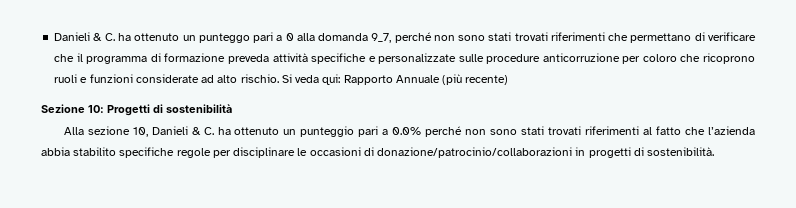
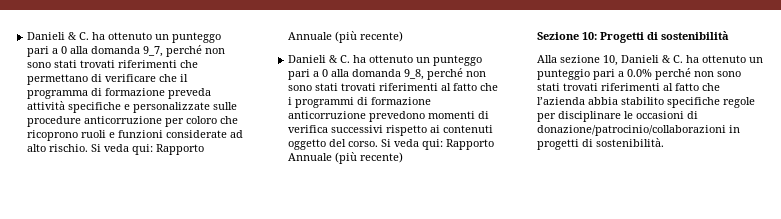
+ Danieli & C. ha ottenuto un punteggo pari a 0 alla domanda 9_8, perché non sono stati trovati riferimenti al fatto che i programmi di formazione anticorruzione prevedono momenti di verifica successivi rispetto ai contenuti oggetto del corso. Si veda qui: Rapporto Annuale (più recente)

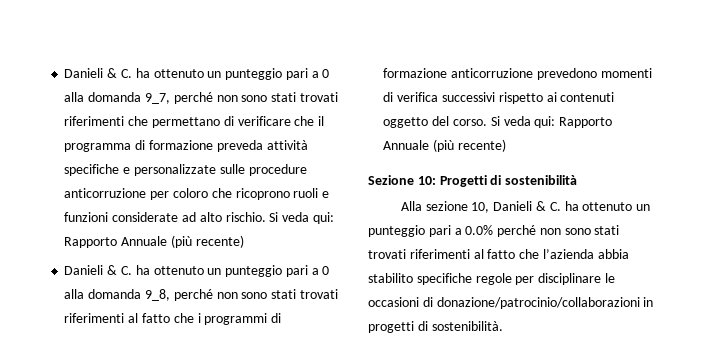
- Danieli & C. ha ottenuto un punteggo pari a 0 alla domanda 9_7, perché non sono stati trovati riferimenti che permettano di verificare che il programma di formazione preveda attività specifiche e personalizzate sulle procedure anticorruzione per coloro che ricoprono ruoli e funzioni considerate ad alto rischio.
+ Danieli & C. ha ottenuto un punteggio pari a 0 alla domanda 9_7, perché non sono stati trovati riferimenti che permettano di verificare che il programma di formazione preveda attività specifiche e personalizzate sulle procedure anticorruzione per coloro che ricoprono ruoli e funzioni considerate ad alto rischio.
- Danieli & C. ha ottenuto un punteggo pari a 0 alla domanda 9_8, perché non sono stati trovati riferimenti al fatto che i programmi di formazione anticorruzione prevedono momenti di verifica successivi rispetto ai contenuti oggetto del corso.
+ Danieli & C. ha ottenuto un punteggio pari a 0 alla domanda 9_8, perché non sono stati trovati riferimenti al fatto che i programmi di formazione anticorruzione prevedono momenti di verifica successivi rispetto ai contenuti oggetto del corso.

